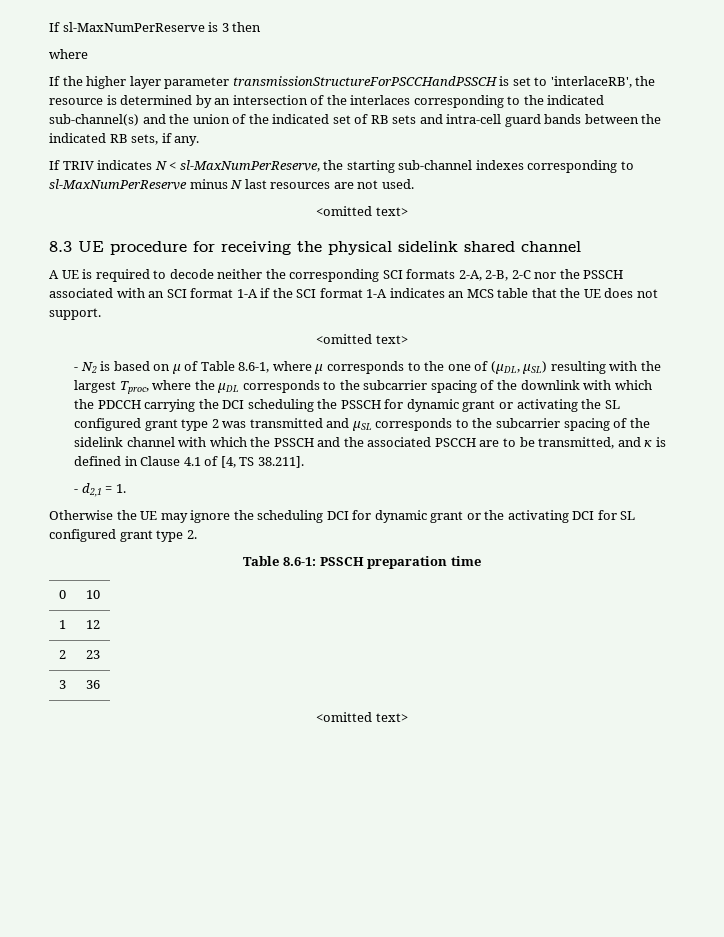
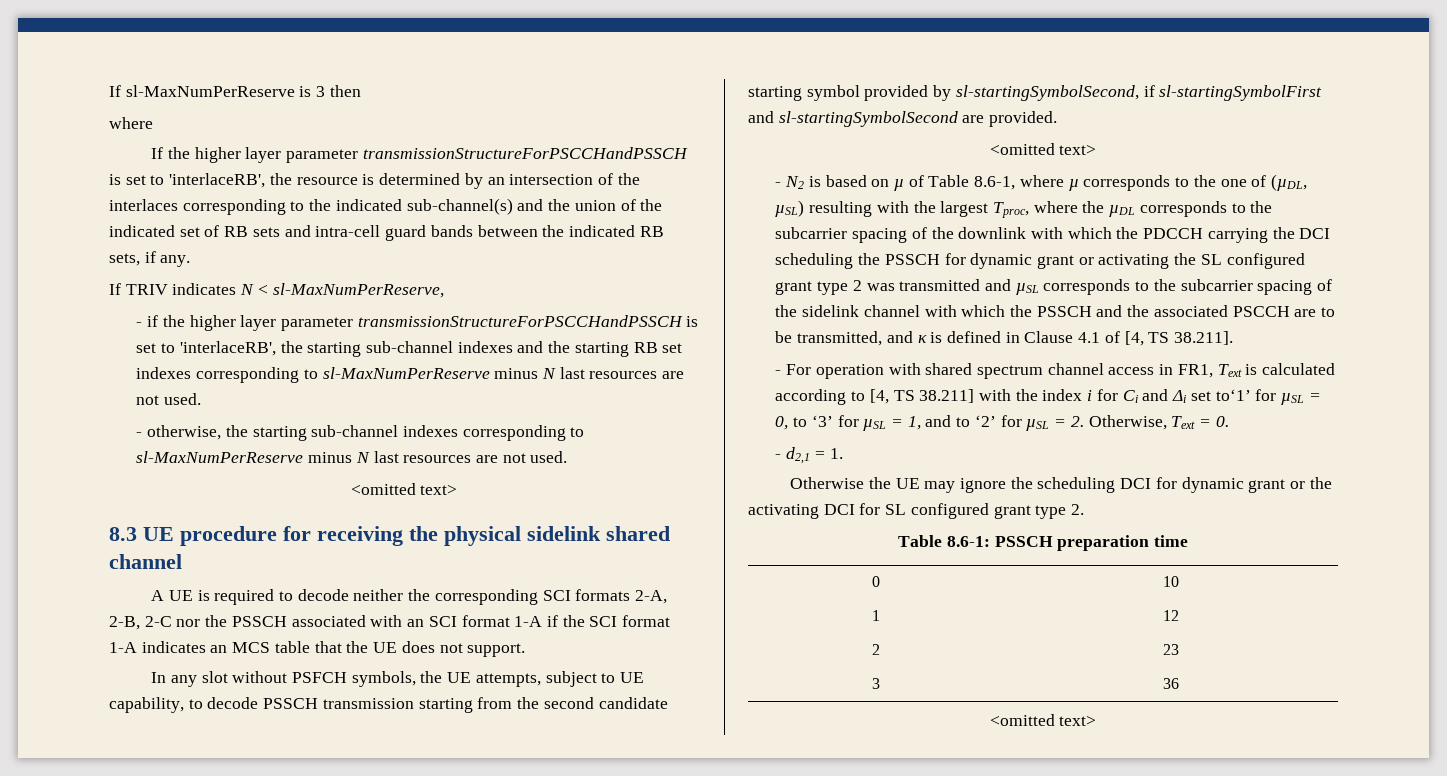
- If TRIV indicates N < sl-MaxNumPerReserve, the starting sub-channel indexes corresponding to sl-MaxNumPerReserve minus N last resources are not used.
+ If TRIV indicates N < sl-MaxNumPerReserve,
+ - if the higher layer parameter transmissionStructureForPSCCHandPSSCH is set to 'interlaceRB', the starting sub-channel indexes and the starting RB set indexes corresponding to sl-MaxNumPerReserve minus N last resources are not used.
+ - otherwise, the starting sub-channel indexes corresponding to sl-MaxNumPerReserve minus N last resources are not used.
+ In any slot without PSFCH symbols, the UE attempts, subject to UE capability, to decode PSSCH transmission starting from the second candidate starting symbol provided by sl-startingSymbolSecond, if sl-startingSymbolFirst and sl-startingSymbolSecond are provided.
+ - For operation with shared spectrum channel access in FR1, Text is calculated according to [4, TS 38.211] with the index i for Ci and Δi set to‘1’ for µSL = 0, to ‘3’ for µSL = 1, and to ‘2’ for µSL = 2. Otherwise, Text = 0.

